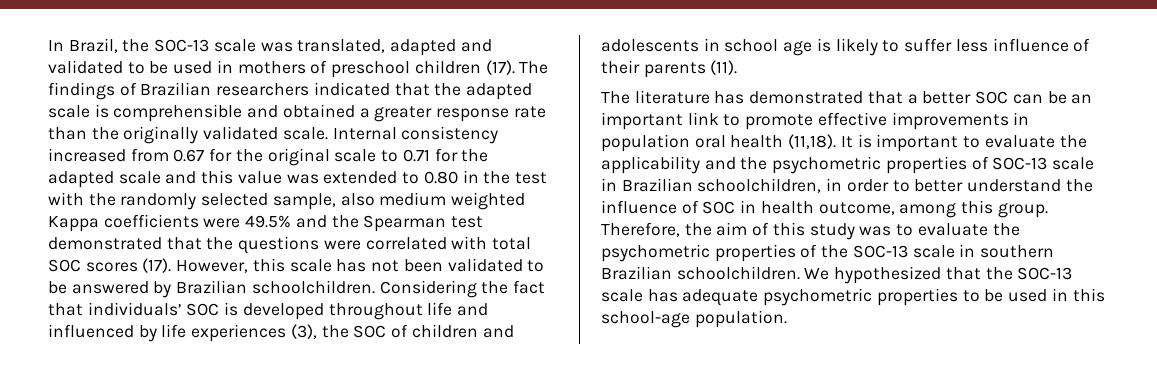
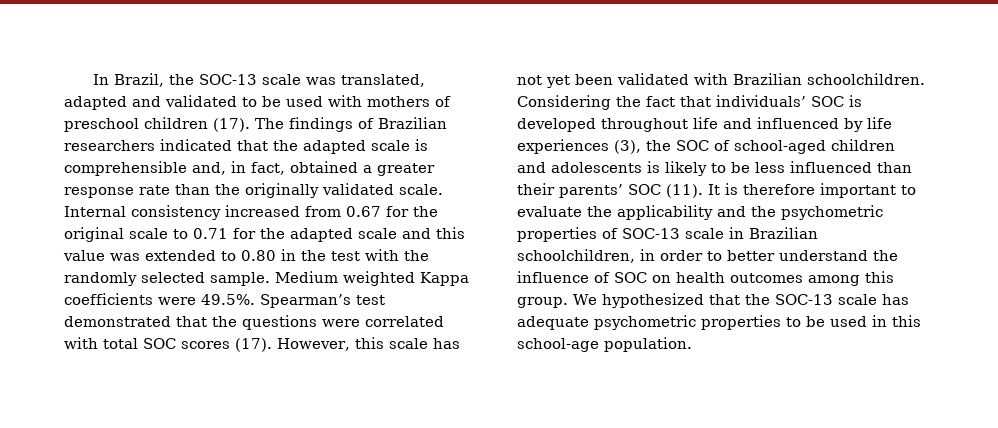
- In Brazil, the SOC-13 scale was translated, adapted and validated to be used in mothers of preschool children (17).
+ In Brazil, the SOC-13 scale was translated, adapted and validated to be used with mothers of preschool children (17).
- The findings of Brazilian researchers indicated that the adapted scale is comprehensible and obtained a greater response rate than the originally validated scale.
+ The findings of Brazilian researchers indicated that the adapted scale is comprehensible and, in fact, obtained a greater response rate than the originally validated scale.
- Internal consistency increased from 0.67 for the original scale to 0.71 for the adapted scale and this value was extended to 0.80 in the test with the randomly selected sample, also medium weighted Kappa coefficients were 49.5% and the Spearman test demonstrated that the questions were correlated with total SOC scores (17).
+ Internal consistency increased from 0.67 for the original scale to 0.71 for the adapted scale and this value was extended to 0.80 in the test with the randomly selected sample. Medium weighted Kappa coefficients were 49.5%. Spearman’s test demonstrated that the questions were correlated with total SOC scores (17).
- However, this scale has not been validated to be answered by Brazilian schoolchildren.
+ However, this scale has not yet been validated with Brazilian schoolchildren.
- Considering the fact that individuals’ SOC is developed throughout life and influenced by life experiences (3), the SOC of children and adolescents in school age is likely to suffer less influence of their parents (11).
- The literature has demonstrated that a better SOC can be an important link to promote effective improvements in population oral health (11,18).
+ Considering the fact that individuals’ SOC is developed throughout life and influenced by life experiences (3), the SOC of school-aged children and adolescents is likely to be less influenced than their parents’ SOC (11).
- It is important to evaluate the applicability and the psychometric properties of SOC-13 scale in Brazilian schoolchildren, in order to better understand the influence of SOC in health outcome, among this group. Therefore, the aim of this study was to evaluate the psychometric properties of the SOC-13 scale in southern Brazilian schoolchildren.
+ It is therefore important to evaluate the applicability and the psychometric properties of SOC-13 scale in Brazilian schoolchildren, in order to better understand the influence of SOC on health outcomes among this group.

